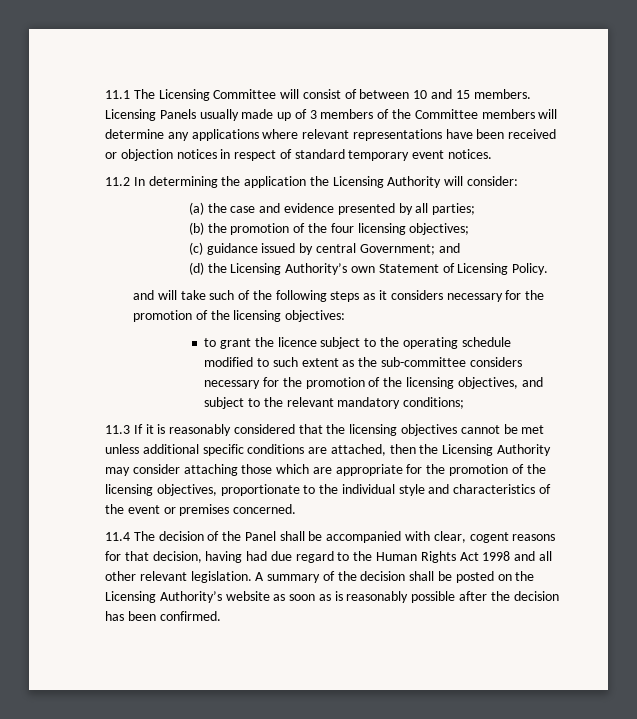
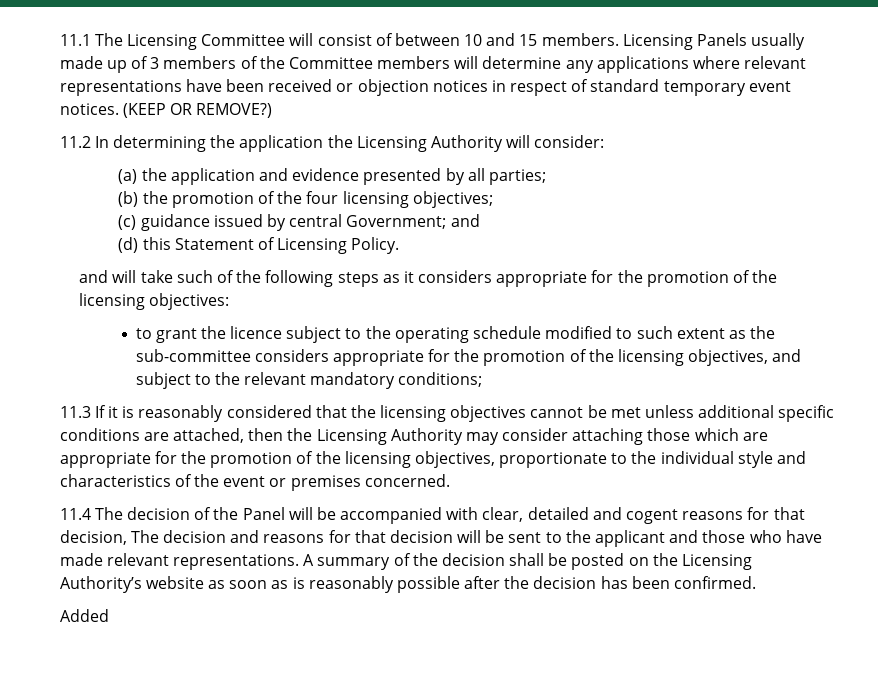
+ (KEEP OR REMOVE?)
- (a) the case and evidence presented by all parties;
+ (a) the application and evidence presented by all parties;
- (d) the Licensing Authority’s own Statement of Licensing Policy.
+ (d) this Statement of Licensing Policy.
- and will take such of the following steps as it considers necessary for the promotion of the licensing objectives:
+ and will take such of the following steps as it considers appropriate for the promotion of the licensing objectives:
- to grant the licence subject to the operating schedule modified to such extent as the sub-committee considers necessary for the promotion of the licensing objectives, and subject to the relevant mandatory conditions;
+ to grant the licence subject to the operating schedule modified to such extent as the sub-committee considers appropriate for the promotion of the licensing objectives, and subject to the relevant mandatory conditions;
- 11.4 The decision of the Panel shall be accompanied with clear, cogent reasons for that decision, having had due regard to the Human Rights Act 1998 and all other relevant legislation.
+ 11.4 The decision of the Panel will be accompanied with clear, detailed and cogent reasons for that decision, The decision and reasons for that decision will be sent to the applicant and those who have made relevant representations.
+ Added

